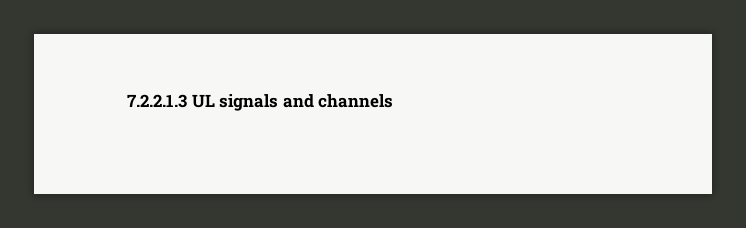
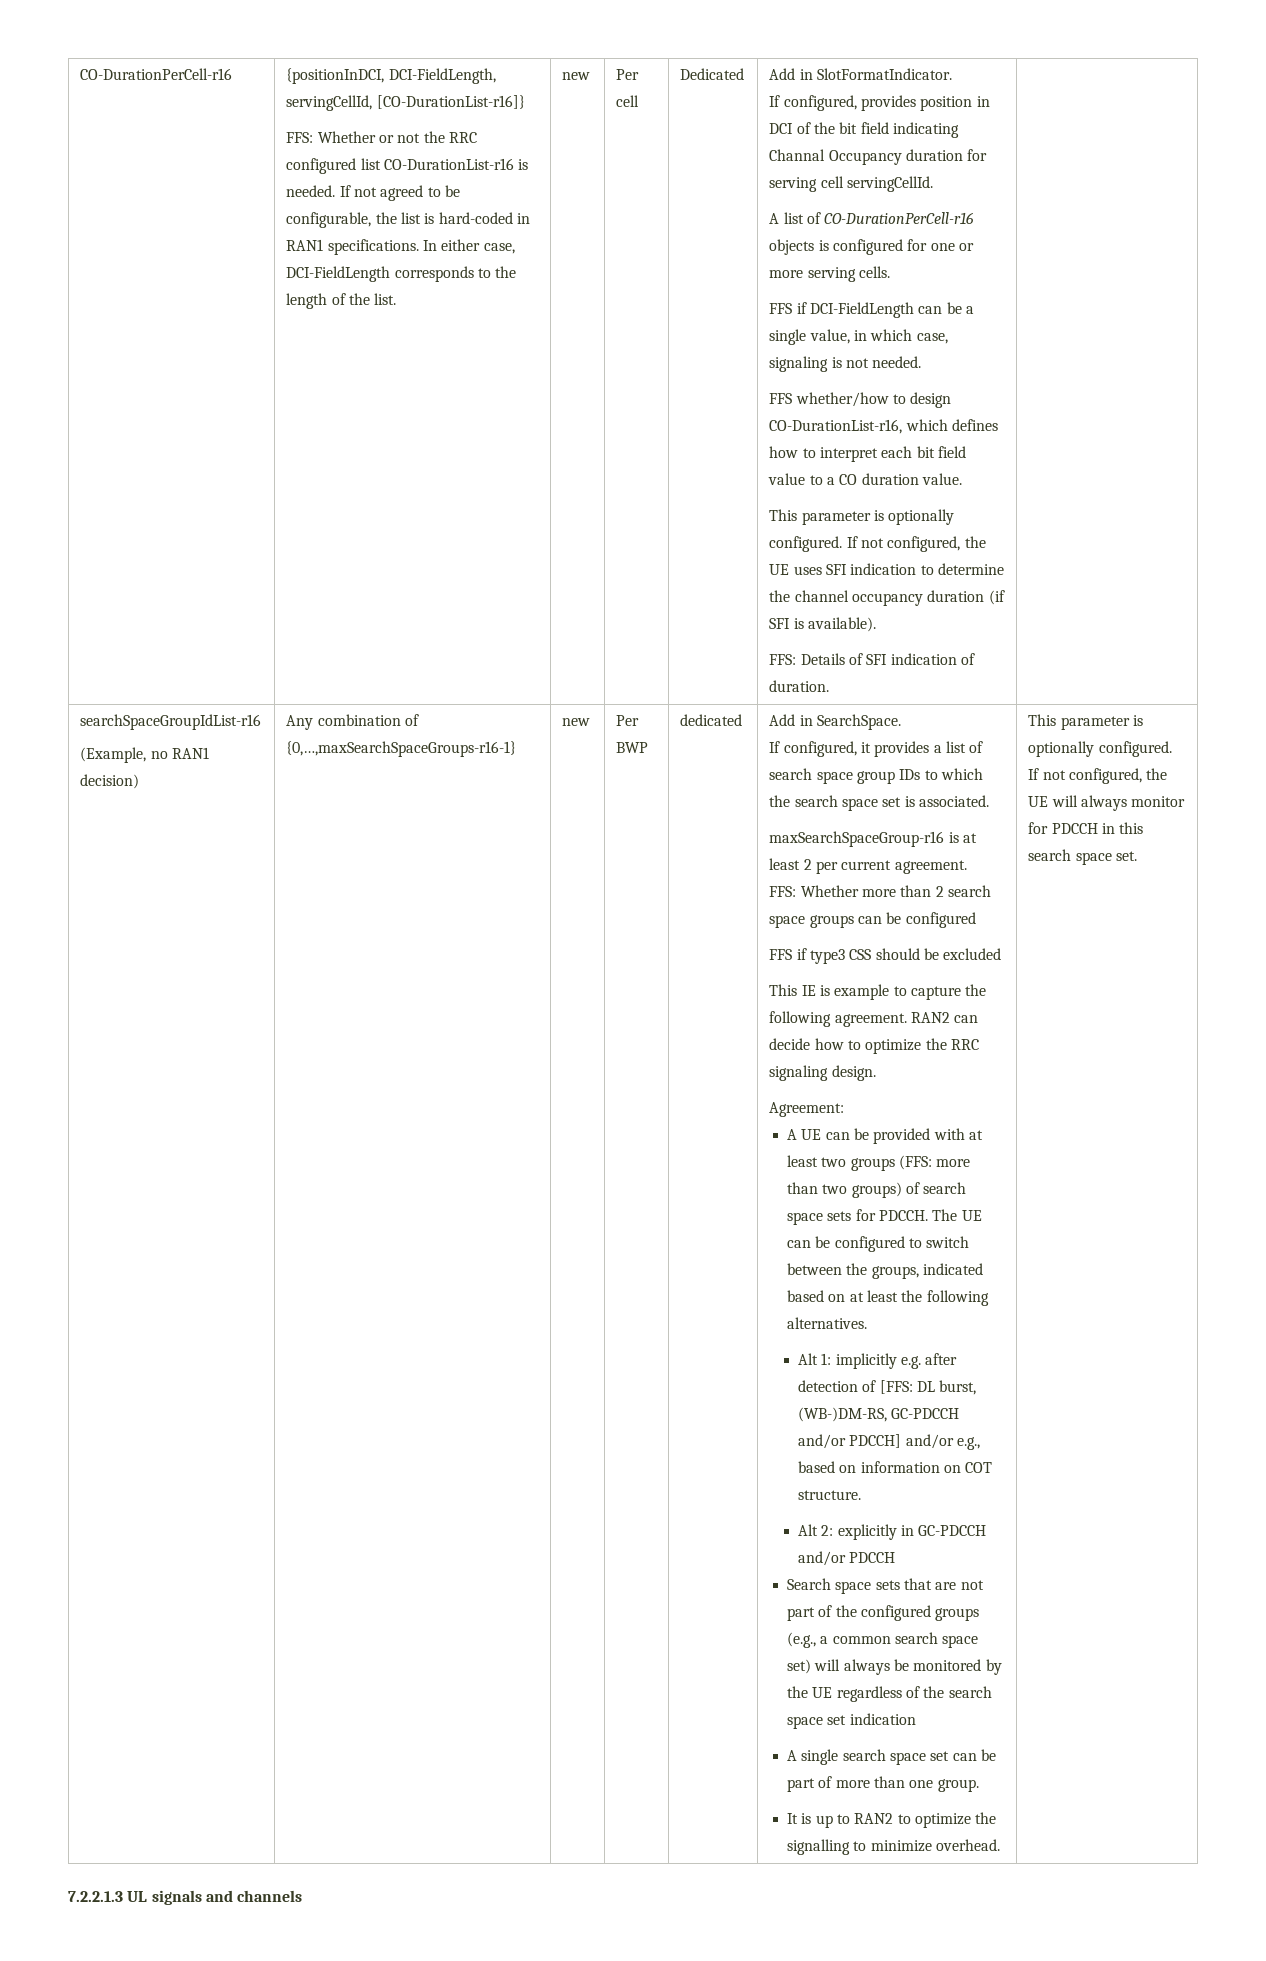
+ CO-DurationPerCell-r16 | {positionInDCI, DCI-FieldLength, servingCellId, [CO-DurationList-r16]}
+ FFS: Whether or not the RRC configured list CO-DurationList-r16 is needed. If not agreed to be configurable, the list is hard-coded in RAN1 specifications. In either case, DCI-FieldLength corresponds to the length of the list. | new | Per cell | Dedicated | Add in SlotFormatIndicator.
+ If configured, provides position in DCI of the bit field indicating Channal Occupancy duration for serving cell servingCellId.
+ A list of CO-DurationPerCell-r16 objects is configured for one or more serving cells.
+ FFS if DCI-FieldLength can be a single value, in which case, signaling is not needed.
+ FFS whether/how to design CO-DurationList-r16, which defines how to interpret each bit field value to a CO duration value.
+ This parameter is optionally configured. If not configured, the UE uses SFI indication to determine the channel occupancy duration (if SFI is available).
+ FFS: Details of SFI indication of duration. |
+ searchSpaceGroupIdList-r16
+ (Example, no RAN1 decision) | Any combination of {0,…,maxSearchSpaceGroups-r16-1} | new | Per BWP | dedicated | Add in SearchSpace.
+ If configured, it provides a list of search space group IDs to which the search space set is associated.
+ maxSearchSpaceGroup-r16 is at least 2 per current agreement.
+ FFS: Whether more than 2 search space groups can be configured
+ FFS if type3 CSS should be excluded
+ This IE is example to capture the following agreement. RAN2 can decide how to optimize the RRC signaling design.
+ Agreement:
+ A UE can be provided with at least two groups (FFS: more than two groups) of search space sets for PDCCH. The UE can be configured to switch between the groups, indicated based on at least the following alternatives.
+ Alt 1: implicitly e.g. after detection of [FFS: DL burst, (WB-)DM-RS, GC-PDCCH and/or PDCCH] and/or e.g., based on information on COT structure.
+ Alt 2: explicitly in GC-PDCCH and/or PDCCH
+ Search space sets that are not part of the configured groups (e.g., a common search space set) will always be monitored by the UE regardless of the search space set indication
+ A single search space set can be part of more than one group.
+ It is up to RAN2 to optimize the signalling to minimize overhead. | This parameter is optionally configured. If not configured, the UE will always monitor for PDCCH in this search space set.

